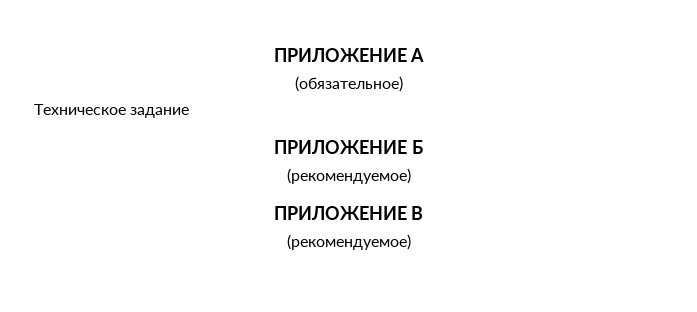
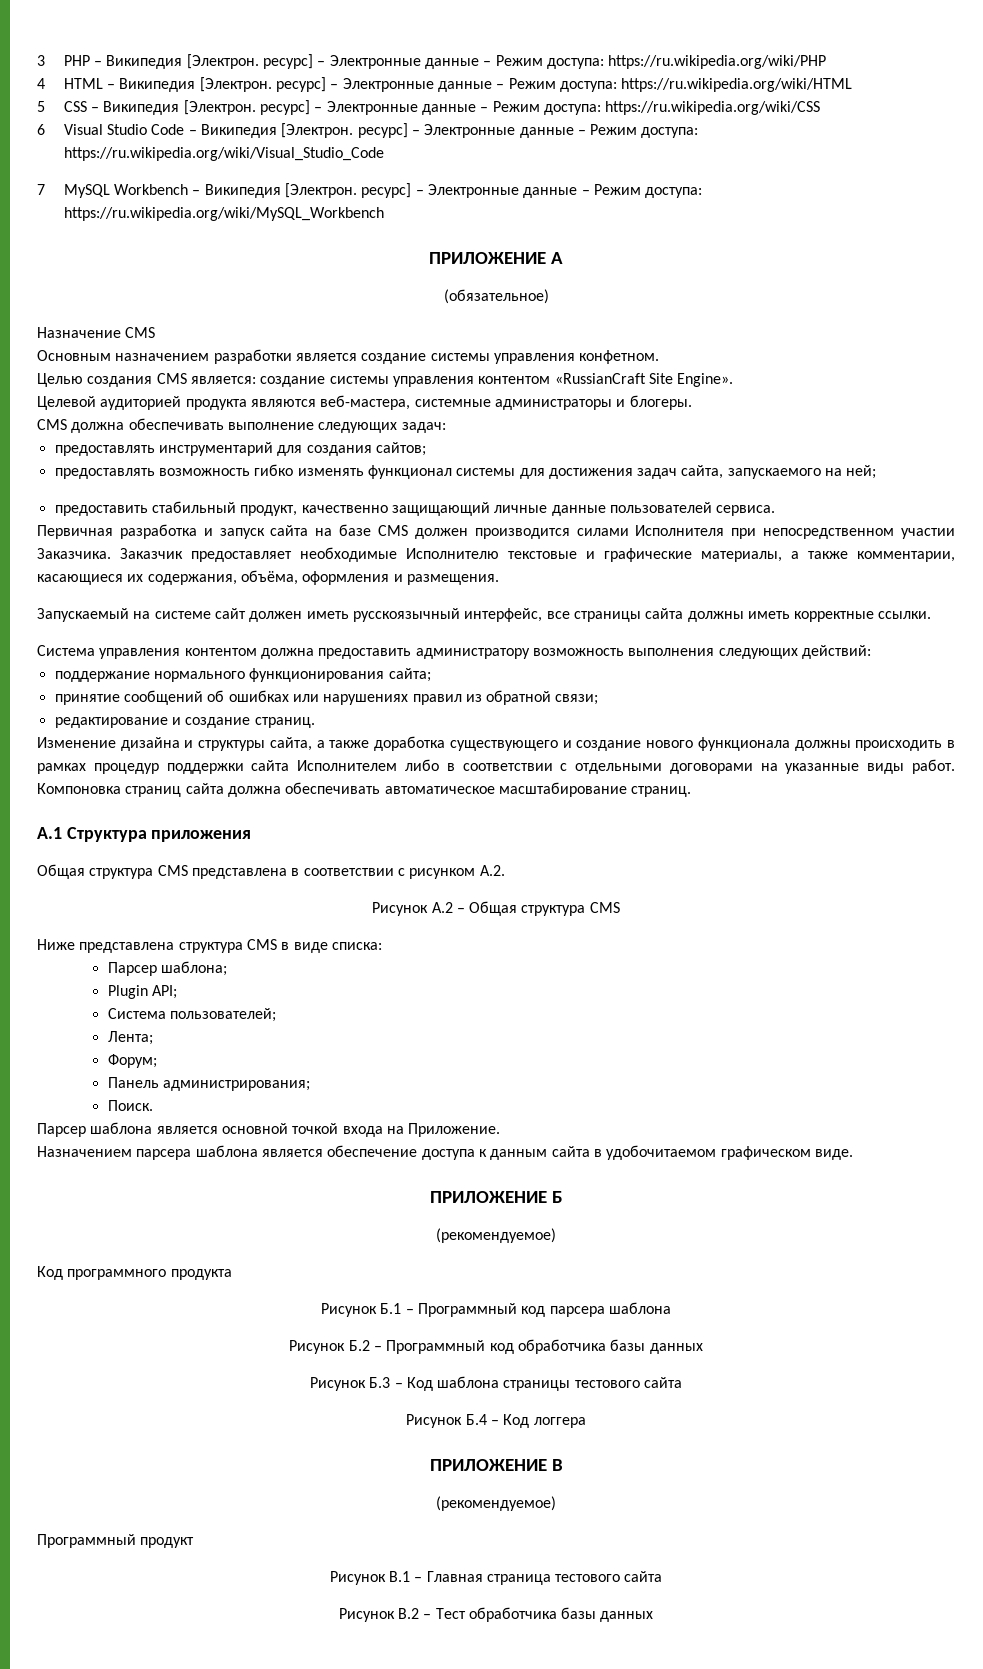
+ 3 PHP – Википедия [Электрон. ресурс] – Электронные данные – Режим доступа: https://ru.wikipedia.org/wiki/PHP
+ 4 HTML – Википедия [Электрон. ресурс] – Электронные данные – Режим доступа: https://ru.wikipedia.org/wiki/HTML
+ 5 CSS – Википедия [Электрон. ресурс] – Электронные данные – Режим доступа: https://ru.wikipedia.org/wiki/CSS
+ 6 Visual Studio Code – Википедия [Электрон. ресурс] – Электронные данные – Режим доступа: https://ru.wikipedia.org/wiki/Visual_Studio_Code
+ 7 MySQL Workbench – Википедия [Электрон. ресурс] – Электронные данные – Режим доступа: https://ru.wikipedia.org/wiki/MySQL_Workbench
  ПРИЛОЖЕНИЕ А
  (обязательное)
- Техническое задание
+ Назначение CMS
+ Основным назначением разработки является создание системы управления конфетном.
+ Целью создания CMS является: создание системы управления контентом «RussianCraft Site Engine».
+ Целевой аудиторией продукта являются веб-мастера, системные администраторы и блогеры.
+ CMS должна обеспечивать выполнение следующих задач:
+ предоставлять инструментарий для создания сайтов;
+ предоставлять возможность гибко изменять функционал системы для достижения задач сайта, запускаемого на ней;
+ предоставить стабильный продукт, качественно защищающий личные данные пользователей сервиса.
+ Первичная разработка и запуск сайта на базе CMS должен производится силами Исполнителя при непосредственном участии Заказчика. Заказчик предоставляет необходимые Исполнителю текстовые и графические материалы, а также комментарии, касающиеся их содержания, объёма, оформления и размещения.
+ Запускаемый на системе сайт должен иметь русскоязычный интерфейс, все страницы сайта должны иметь корректные ссылки.
+ Система управления контентом должна предоставить администратору возможность выполнения следующих действий:
+ поддержание нормального функционирования сайта;
+ принятие сообщений об ошибках или нарушениях правил из обратной связи;
+ редактирование и создание страниц.
+ Изменение дизайна и структуры сайта, а также доработка существующего и создание нового функционала должны происходить в рамках процедур поддержки сайта Исполнителем либо в соответствии с отдельными договорами на указанные виды работ. Компоновка страниц сайта должна обеспечивать автоматическое масштабирование страниц.
+ А.1 Структура приложения
+ Общая структура CMS представлена в соответствии с рисунком А.2.
+ Рисунок А.2 – Общая структура CMS
+ Ниже представлена структура CMS в виде списка:
+ Парсер шаблона;
+ Plugin API;
+ Система пользователей;
+ Лента;
+ Форум;
+ Панель администрирования;
+ Поиск.
+ Парсер шаблона является основной точкой входа на Приложение.
+ Назначением парсера шаблона является обеспечение доступа к данным сайта в удобочитаемом графическом виде.
  ПРИЛОЖЕНИЕ Б
  (рекомендуемое)
+ Код программного продукта
+ Рисунок Б.1 – Программный код парсера шаблона
+ Рисунок Б.2 – Программный код обработчика базы данных
+ Рисунок Б.3 – Код шаблона страницы тестового сайта
+ Рисунок Б.4 – Код логгера
  ПРИЛОЖЕНИЕ В
  (рекомендуемое)
+ Программный продукт
+ Рисунок В.1 – Главная страница тестового сайта
+ Рисунок В.2 – Тест обработчика базы данных

